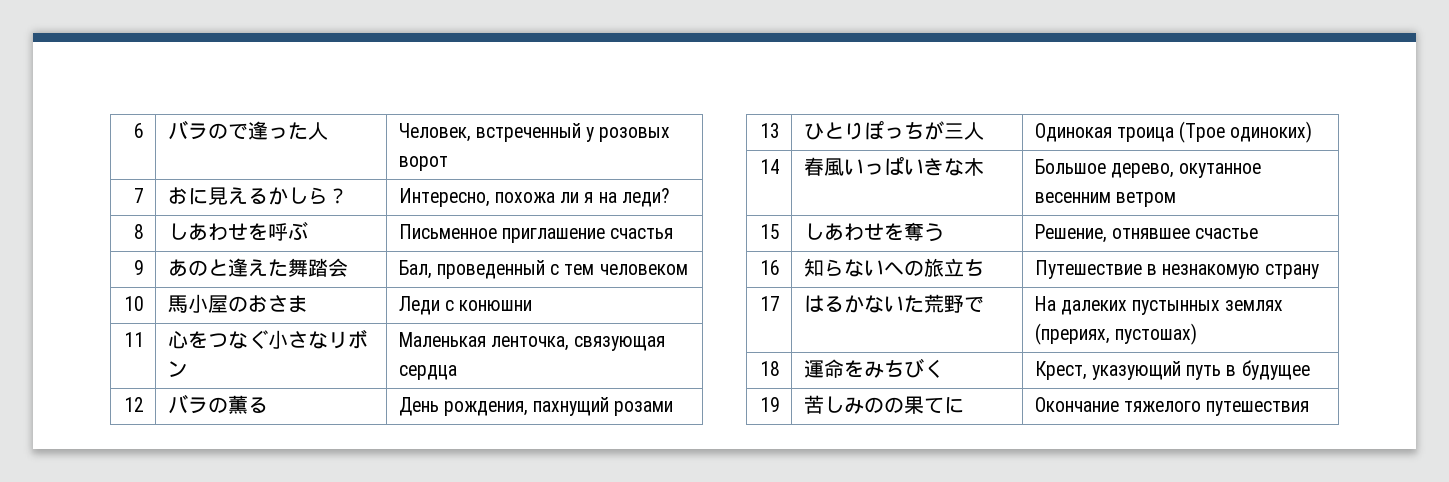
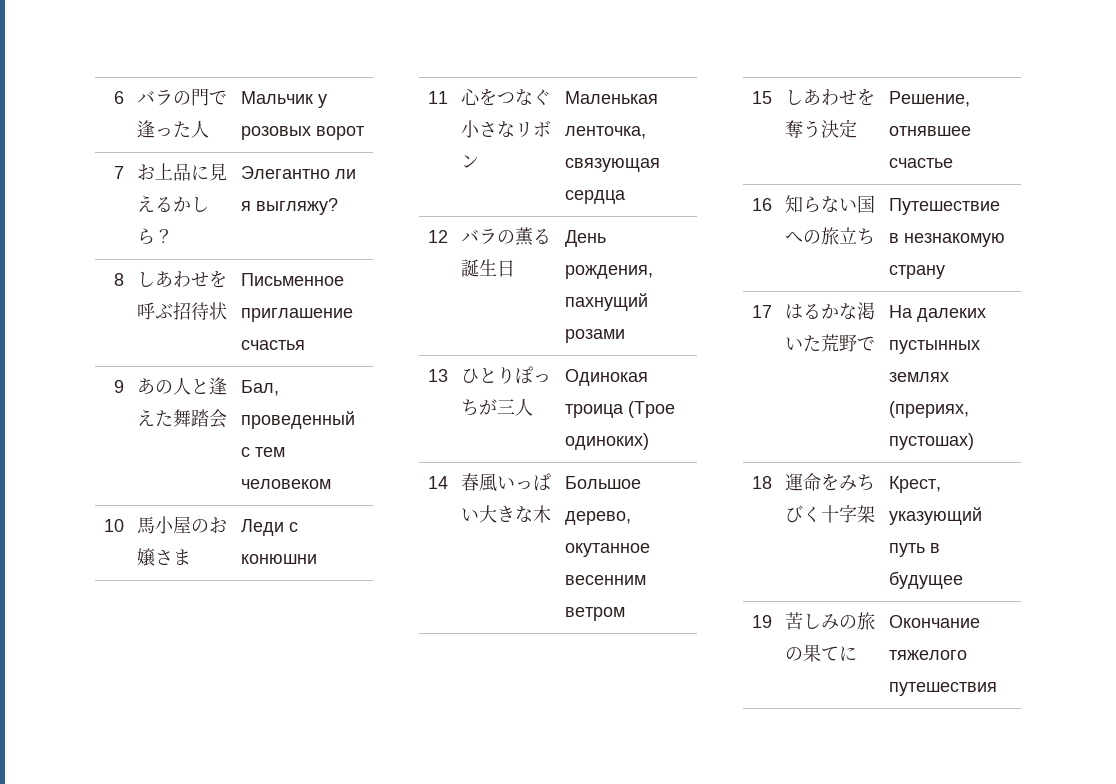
- 6 | バラので逢った人 | Человек, встреченный у розовых ворот
+ 6 | バラの門で逢った人 | Мальчик у розовых ворот
- 7 | おに見えるかしら？ | Интересно, похожа ли я на леди?
+ 7 | お上品に見えるかしら？ | Элегантно ли я выгляжу?
- 8 | しあわせを呼ぶ | Письменное приглашение счастья
+ 8 | しあわせを呼ぶ招待状 | Письменное приглашение счастья
- 9 | あのと逢えた舞踏会 | Бал, проведенный с тем человеком
+ 9 | あの人と逢えた舞踏会 | Бал, проведенный с тем человеком
- 10 | 馬小屋のおさま | Леди с конюшни
+ 10 | 馬小屋のお嬢さま | Леди с конюшни
- 12 | バラの薫る | День рождения, пахнущий розами
+ 12 | バラの薫る誕生日 | День рождения, пахнущий розами
- 14 | 春風いっぱいきな木 | Большое дерево, окутанное весенним ветром
+ 14 | 春風いっぱい大きな木 | Большое дерево, окутанное весенним ветром
- 15 | しあわせを奪う | Решение, отнявшее счастье
+ 15 | しあわせを奪う決定 | Решение, отнявшее счастье
- 16 | 知らないへの旅立ち | Путешествие в незнакомую страну
+ 16 | 知らない国への旅立ち | Путешествие в незнакомую страну
- 17 | はるかないた荒野で | На далеких пустынных землях (прериях, пустошах)
+ 17 | はるかな渇いた荒野で | На далеких пустынных землях (прериях, пустошах)
- 18 | 運命をみちびく | Крест, указующий путь в будущее
+ 18 | 運命をみちびく十字架 | Крест, указующий путь в будущее
- 19 | 苦しみのの果てに | Окончание тяжелого путешествия
+ 19 | 苦しみの旅の果てに | Окончание тяжелого путешествия

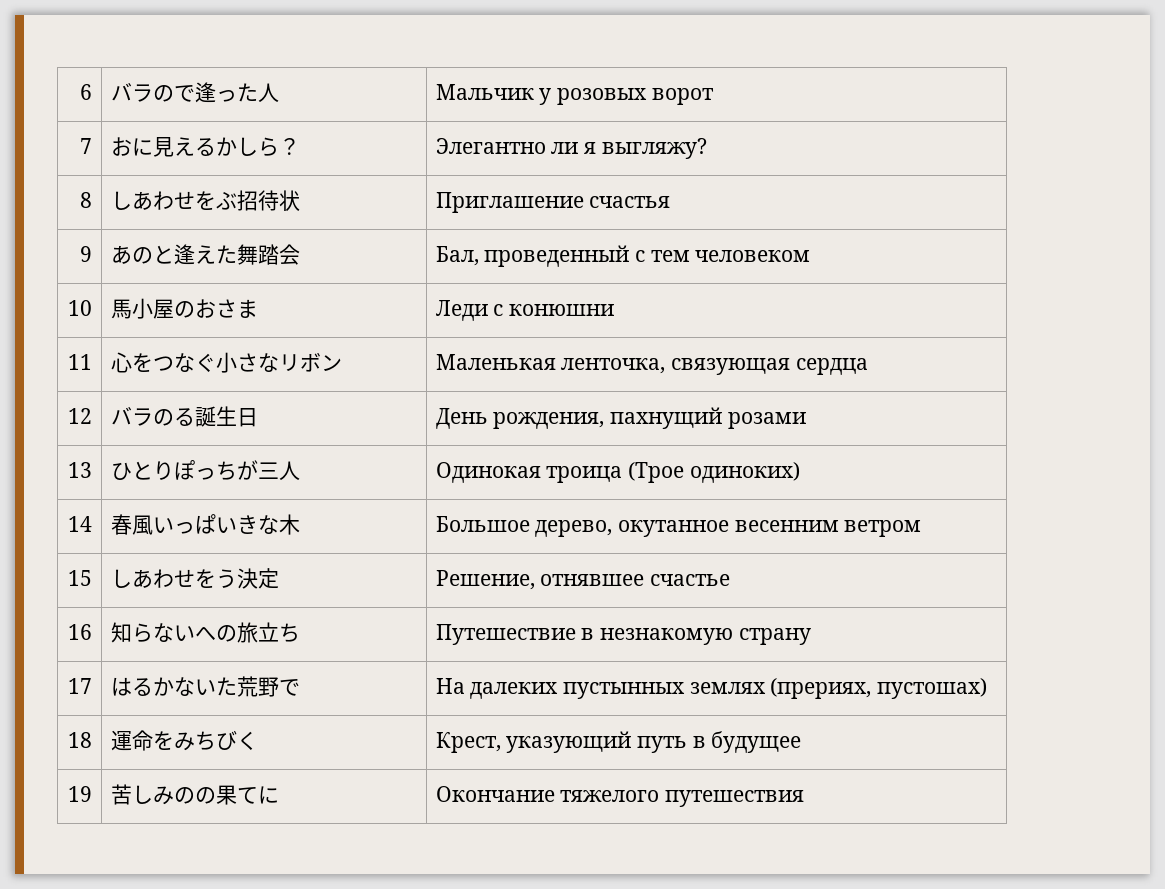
- 6 | バラの門で逢った人 | Мальчик у розовых ворот
+ 6 | バラので逢った人 | Мальчик у розовых ворот
- 7 | お上品に見えるかしら？ | Элегантно ли я выгляжу?
+ 7 | おに見えるかしら？ | Элегантно ли я выгляжу?
- 8 | しあわせを呼ぶ招待状 | Письменное приглашение счастья
+ 8 | しあわせをぶ招待状 | Приглашение счастья
- 9 | あの人と逢えた舞踏会 | Бал, проведенный с тем человеком
+ 9 | あのと逢えた舞踏会 | Бал, проведенный с тем человеком
- 10 | 馬小屋のお嬢さま | Леди с конюшни
+ 10 | 馬小屋のおさま | Леди с конюшни
- 12 | バラの薫る誕生日 | День рождения, пахнущий розами
+ 12 | バラのる誕生日 | День рождения, пахнущий розами
- 14 | 春風いっぱい大きな木 | Большое дерево, окутанное весенним ветром
+ 14 | 春風いっぱいきな木 | Большое дерево, окутанное весенним ветром
- 15 | しあわせを奪う決定 | Решение, отнявшее счастье
+ 15 | しあわせをう決定 | Решение, отнявшее счастье
- 16 | 知らない国への旅立ち | Путешествие в незнакомую страну
+ 16 | 知らないへの旅立ち | Путешествие в незнакомую страну
- 17 | はるかな渇いた荒野で | На далеких пустынных землях (прериях, пустошах)
+ 17 | はるかないた荒野で | На далеких пустынных землях (прериях, пустошах)
- 18 | 運命をみちびく十字架 | Крест, указующий путь в будущее
+ 18 | 運命をみちびく | Крест, указующий путь в будущее
- 19 | 苦しみの旅の果てに | Окончание тяжелого путешествия
+ 19 | 苦しみのの果てに | Окончание тяжелого путешествия

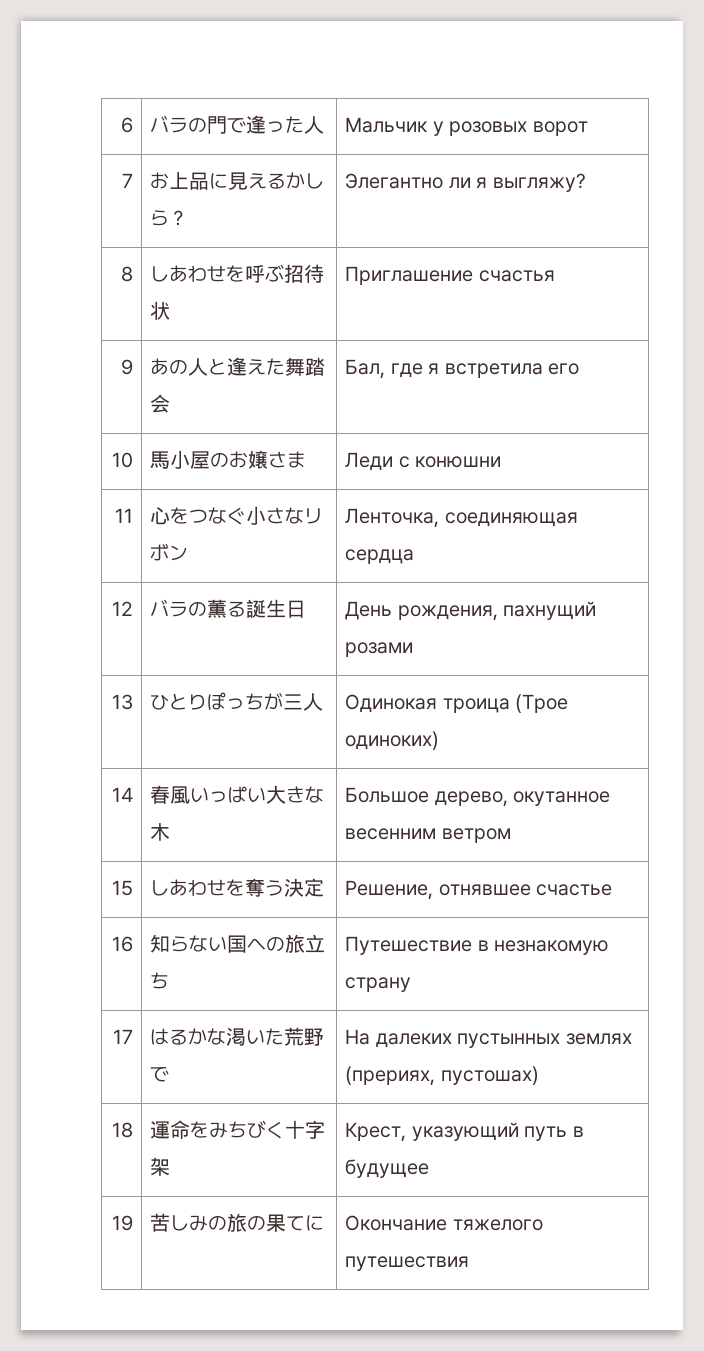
- 6 | バラので逢った人 | Мальчик у розовых ворот
+ 6 | バラの門で逢った人 | Мальчик у розовых ворот
- 7 | おに見えるかしら？ | Элегантно ли я выгляжу?
+ 7 | お上品に見えるかしら？ | Элегантно ли я выгляжу?
- 8 | しあわせをぶ招待状 | Приглашение счастья
+ 8 | しあわせを呼ぶ招待状 | Приглашение счастья
- 9 | あのと逢えた舞踏会 | Бал, проведенный с тем человеком
+ 9 | あの人と逢えた舞踏会 | Бал, где я встретила его
- 10 | 馬小屋のおさま | Леди с конюшни
+ 10 | 馬小屋のお嬢さま | Леди с конюшни
- 11 | 心をつなぐ小さなリボン | Маленькая ленточка, связующая сердца
+ 11 | 心をつなぐ小さなリボン | Ленточка, соединяющая сердца
- 12 | バラのる誕生日 | День рождения, пахнущий розами
+ 12 | バラの薫る誕生日 | День рождения, пахнущий розами
- 14 | 春風いっぱいきな木 | Большое дерево, окутанное весенним ветром
+ 14 | 春風いっぱい大きな木 | Большое дерево, окутанное весенним ветром
- 15 | しあわせをう決定 | Решение, отнявшее счастье
+ 15 | しあわせを奪う決定 | Решение, отнявшее счастье
- 16 | 知らないへの旅立ち | Путешествие в незнакомую страну
+ 16 | 知らない国への旅立ち | Путешествие в незнакомую страну
- 17 | はるかないた荒野で | На далеких пустынных землях (прериях, пустошах)
+ 17 | はるかな渇いた荒野で | На далеких пустынных землях (прериях, пустошах)
- 18 | 運命をみちびく | Крест, указующий путь в будущее
+ 18 | 運命をみちびく十字架 | Крест, указующий путь в будущее
- 19 | 苦しみのの果てに | Окончание тяжелого путешествия
+ 19 | 苦しみの旅の果てに | Окончание тяжелого путешествия

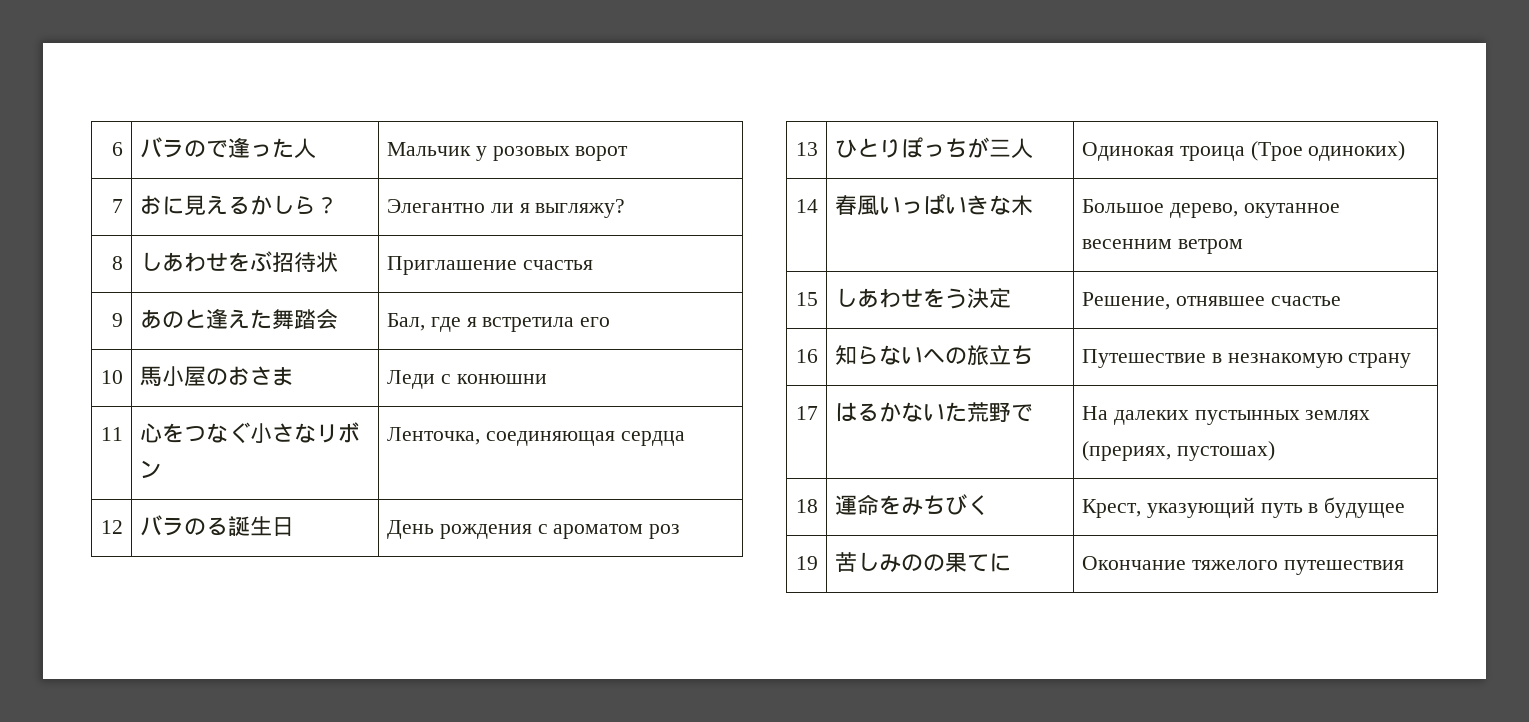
- 6 | バラの門で逢った人 | Мальчик у розовых ворот
+ 6 | バラので逢った人 | Мальчик у розовых ворот
- 7 | お上品に見えるかしら？ | Элегантно ли я выгляжу?
+ 7 | おに見えるかしら？ | Элегантно ли я выгляжу?
- 8 | しあわせを呼ぶ招待状 | Приглашение счастья
+ 8 | しあわせをぶ招待状 | Приглашение счастья
- 9 | あの人と逢えた舞踏会 | Бал, где я встретила его
+ 9 | あのと逢えた舞踏会 | Бал, где я встретила его
- 10 | 馬小屋のお嬢さま | Леди с конюшни
+ 10 | 馬小屋のおさま | Леди с конюшни
- 12 | バラの薫る誕生日 | День рождения, пахнущий розами
+ 12 | バラのる誕生日 | День рождения с ароматом роз
- 14 | 春風いっぱい大きな木 | Большое дерево, окутанное весенним ветром
+ 14 | 春風いっぱいきな木 | Большое дерево, окутанное весенним ветром
- 15 | しあわせを奪う決定 | Решение, отнявшее счастье
+ 15 | しあわせをう決定 | Решение, отнявшее счастье
- 16 | 知らない国への旅立ち | Путешествие в незнакомую страну
+ 16 | 知らないへの旅立ち | Путешествие в незнакомую страну
- 17 | はるかな渇いた荒野で | На далеких пустынных землях (прериях, пустошах)
+ 17 | はるかないた荒野で | На далеких пустынных землях (прериях, пустошах)
- 18 | 運命をみちびく十字架 | Крест, указующий путь в будущее
+ 18 | 運命をみちびく | Крест, указующий путь в будущее
- 19 | 苦しみの旅の果てに | Окончание тяжелого путешествия
+ 19 | 苦しみのの果てに | Окончание тяжелого путешествия

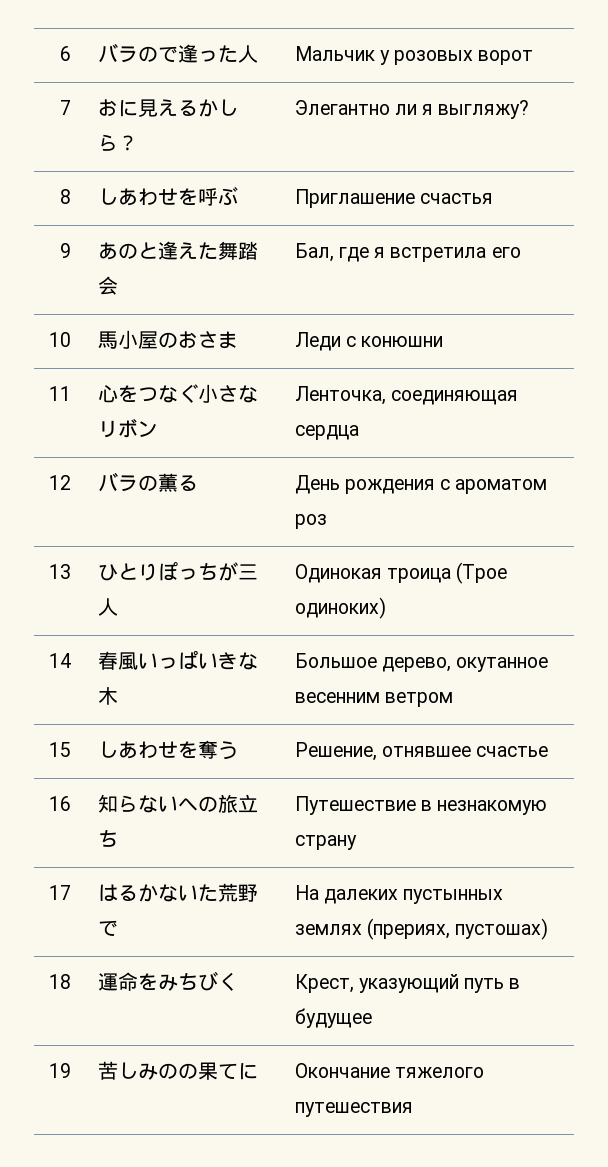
- 8 | しあわせをぶ招待状 | Приглашение счастья
+ 8 | しあわせを呼ぶ | Приглашение счастья
- 12 | バラのる誕生日 | День рождения с ароматом роз
+ 12 | バラの薫る | День рождения с ароматом роз
- 15 | しあわせをう決定 | Решение, отнявшее счастье
+ 15 | しあわせを奪う | Решение, отнявшее счастье

